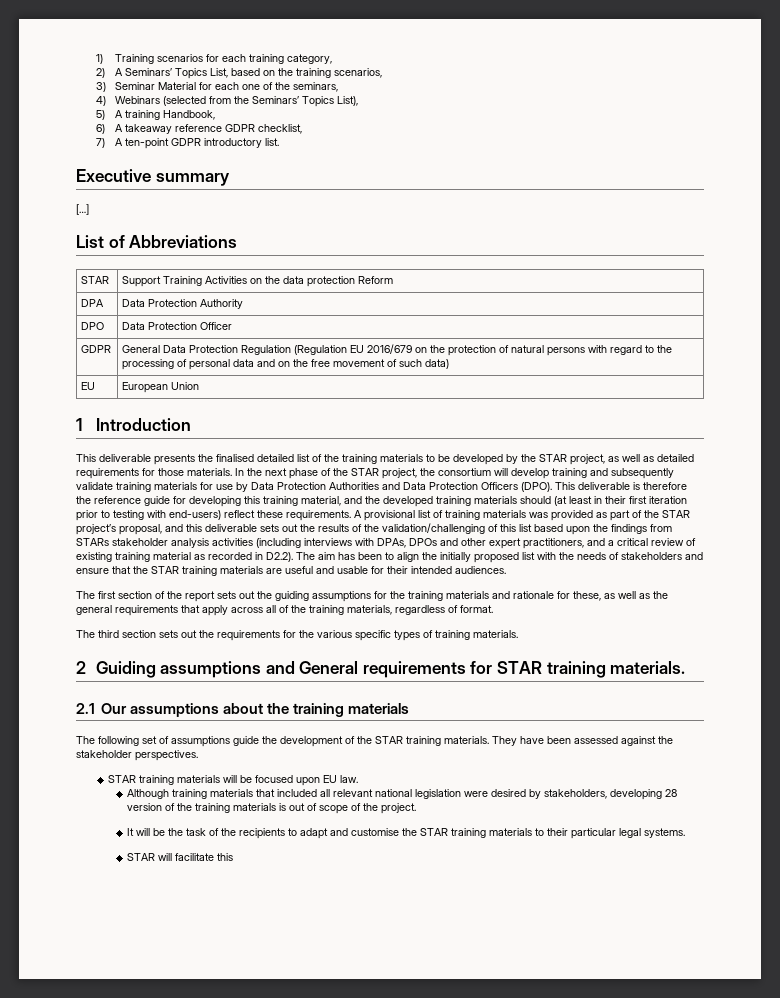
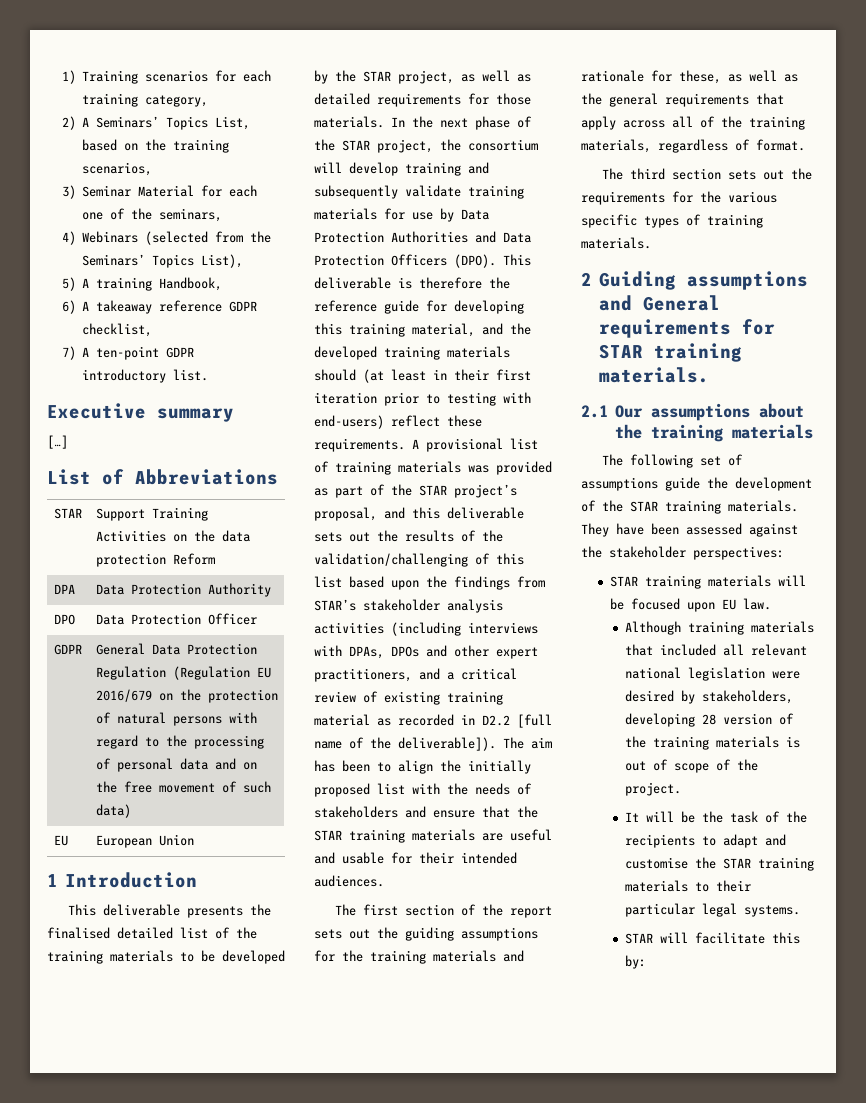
- A provisional list of training materials was provided as part of the STAR project’s proposal, and this deliverable sets out the results of the validation/challenging of this list based upon the findings from STARs stakeholder analysis activities (including interviews with DPAs, DPOs and other expert practitioners, and a critical review of existing training material as recorded in D2.2). The aim has been to align the initially proposed list with the needs of stakeholders and ensure that the STAR training materials are useful and usable for their intended audiences.
+ A provisional list of training materials was provided as part of the STAR project’s proposal, and this deliverable sets out the results of the validation/challenging of this list based upon the findings from STAR’s stakeholder analysis activities (including interviews with DPAs, DPOs and other expert practitioners, and a critical review of existing training material as recorded in D2.2 [full name of the deliverable]). The aim has been to align the initially proposed list with the needs of stakeholders and ensure that the STAR training materials are useful and usable for their intended audiences.
- They have been assessed against the stakeholder perspectives.
+ They have been assessed against the stakeholder perspectives:
- STAR will facilitate this
+ STAR will facilitate this by:

